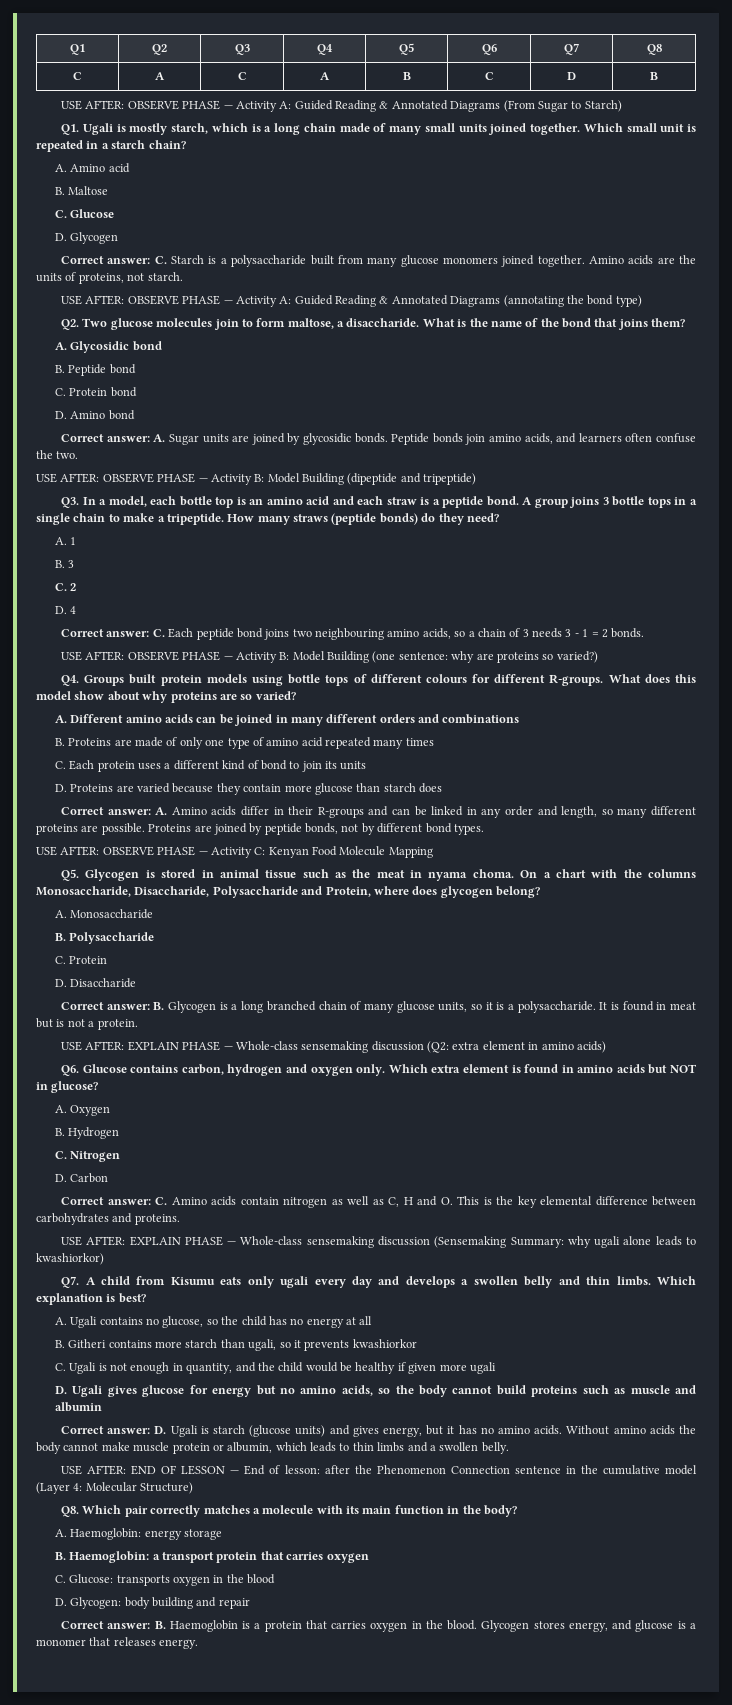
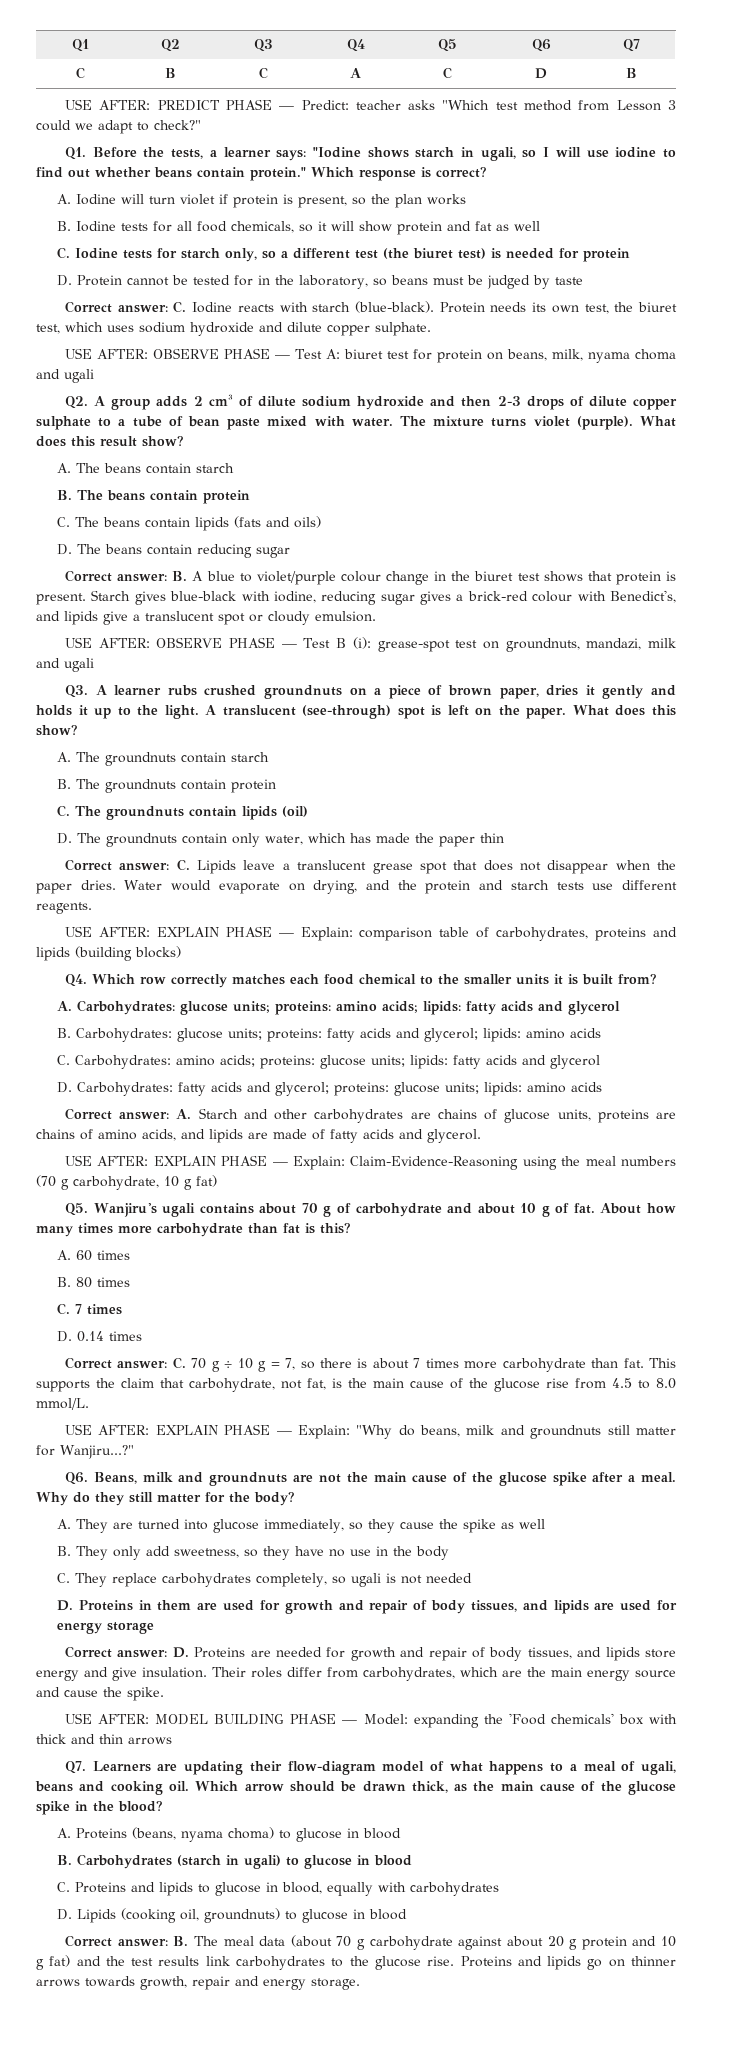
- Q1 | Q2 | Q3 | Q4 | Q5 | Q6 | Q7 | Q8
- C | A | C | A | B | C | D | B
+ Q1 | Q2 | Q3 | Q4 | Q5 | Q6 | Q7
+ C | B | C | A | C | D | B
- USE AFTER: OBSERVE PHASE — Activity A: Guided Reading & Annotated Diagrams (From Sugar to Starch)
- Q1. Ugali is mostly starch, which is a long chain made of many small units joined together. Which small unit is repeated in a starch chain?
- A. Amino acid
- B. Maltose
- C. Glucose
- D. Glycogen
- Correct answer: C. Starch is a polysaccharide built from many glucose monomers joined together. Amino acids are the units of proteins, not starch.
- USE AFTER: OBSERVE PHASE — Activity A: Guided Reading & Annotated Diagrams (annotating the bond type)
- Q2. Two glucose molecules join to form maltose, a disaccharide. What is the name of the bond that joins them?
- A. Glycosidic bond
- B. Peptide bond
- C. Protein bond
- D. Amino bond
- Correct answer: A. Sugar units are joined by glycosidic bonds. Peptide bonds join amino acids, and learners often confuse the two.
- USE AFTER: OBSERVE PHASE — Activity B: Model Building (dipeptide and tripeptide)
- Q3. In a model, each bottle top is an amino acid and each straw is a peptide bond. A group joins 3 bottle tops in a single chain to make a tripeptide. How many straws (peptide bonds) do they need?
- A. 1
- B. 3
- C. 2
- D. 4
- Correct answer: C. Each peptide bond joins two neighbouring amino acids, so a chain of 3 needs 3 - 1 = 2 bonds.
- USE AFTER: OBSERVE PHASE — Activity B: Model Building (one sentence: why are proteins so varied?)
- Q4. Groups built protein models using bottle tops of different colours for different R-groups. What does this model show about why proteins are so varied?
- A. Different amino acids can be joined in many different orders and combinations
- B. Proteins are made of only one type of amino acid repeated many times
- C. Each protein uses a different kind of bond to join its units
- D. Proteins are varied because they contain more glucose than starch does
- Correct answer: A. Amino acids differ in their R-groups and can be linked in any order and length, so many different proteins are possible. Proteins are joined by peptide bonds, not by different bond types.
- USE AFTER: OBSERVE PHASE — Activity C: Kenyan Food Molecule Mapping
- Q5. Glycogen is stored in animal tissue such as the meat in nyama choma. On a chart with the columns Monosaccharide, Disaccharide, Polysaccharide and Protein, where does glycogen belong?
- A. Monosaccharide
- B. Polysaccharide
- C. Protein
- D. Disaccharide
- Correct answer: B. Glycogen is a long branched chain of many glucose units, so it is a polysaccharide. It is found in meat but is not a protein.
- USE AFTER: EXPLAIN PHASE — Whole-class sensemaking discussion (Q2: extra element in amino acids)
- Q6. Glucose contains carbon, hydrogen and oxygen only. Which extra element is found in amino acids but NOT in glucose?
- A. Oxygen
- B. Hydrogen
- C. Nitrogen
- D. Carbon
- Correct answer: C. Amino acids contain nitrogen as well as C, H and O. This is the key elemental difference between carbohydrates and proteins.
- USE AFTER: EXPLAIN PHASE — Whole-class sensemaking discussion (Sensemaking Summary: why ugali alone leads to kwashiorkor)
- Q7. A child from Kisumu eats only ugali every day and develops a swollen belly and thin limbs. Which explanation is best?
- A. Ugali contains no glucose, so the child has no energy at all
- B. Githeri contains more starch than ugali, so it prevents kwashiorkor
- C. Ugali is not enough in quantity, and the child would be healthy if given more ugali
- D. Ugali gives glucose for energy but no amino acids, so the body cannot build proteins such as muscle and albumin
- Correct answer: D. Ugali is starch (glucose units) and gives energy, but it has no amino acids. Without amino acids the body cannot make muscle protein or albumin, which leads to thin limbs and a swollen belly.
- USE AFTER: END OF LESSON — End of lesson: after the Phenomenon Connection sentence in the cumulative model (Layer 4: Molecular Structure)
- Q8. Which pair correctly matches a molecule with its main function in the body?
- A. Haemoglobin: energy storage
- B. Haemoglobin: a transport protein that carries oxygen
- C. Glucose: transports oxygen in the blood
- D. Glycogen: body building and repair
- Correct answer: B. Haemoglobin is a protein that carries oxygen in the blood. Glycogen stores energy, and glucose is a monomer that releases energy.
+ USE AFTER: PREDICT PHASE — Predict: teacher asks "Which test method from Lesson 3 could we adapt to check?"
+ Q1. Before the tests, a learner says: "Iodine shows starch in ugali, so I will use iodine to find out whether beans contain protein." Which response is correct?
+ A. Iodine will turn violet if protein is present, so the plan works
+ B. Iodine tests for all food chemicals, so it will show protein and fat as well
+ C. Iodine tests for starch only, so a different test (the biuret test) is needed for protein
+ D. Protein cannot be tested for in the laboratory, so beans must be judged by taste
+ Correct answer: C. Iodine reacts with starch (blue-black). Protein needs its own test, the biuret test, which uses sodium hydroxide and dilute copper sulphate.
+ USE AFTER: OBSERVE PHASE — Test A: biuret test for protein on beans, milk, nyama choma and ugali
+ Q2. A group adds 2 cm³ of dilute sodium hydroxide and then 2-3 drops of dilute copper sulphate to a tube of bean paste mixed with water. The mixture turns violet (purple). What does this result show?
+ A. The beans contain starch
+ B. The beans contain protein
+ C. The beans contain lipids (fats and oils)
+ D. The beans contain reducing sugar
+ Correct answer: B. A blue to violet/purple colour change in the biuret test shows that protein is present. Starch gives blue-black with iodine, reducing sugar gives a brick-red colour with Benedict's, and lipids give a translucent spot or cloudy emulsion.
+ USE AFTER: OBSERVE PHASE — Test B (i): grease-spot test on groundnuts, mandazi, milk and ugali
+ Q3. A learner rubs crushed groundnuts on a piece of brown paper, dries it gently and holds it up to the light. A translucent (see-through) spot is left on the paper. What does this show?
+ A. The groundnuts contain starch
+ B. The groundnuts contain protein
+ C. The groundnuts contain lipids (oil)
+ D. The groundnuts contain only water, which has made the paper thin
+ Correct answer: C. Lipids leave a translucent grease spot that does not disappear when the paper dries. Water would evaporate on drying, and the protein and starch tests use different reagents.
+ USE AFTER: EXPLAIN PHASE — Explain: comparison table of carbohydrates, proteins and lipids (building blocks)
+ Q4. Which row correctly matches each food chemical to the smaller units it is built from?
+ A. Carbohydrates: glucose units; proteins: amino acids; lipids: fatty acids and glycerol
+ B. Carbohydrates: glucose units; proteins: fatty acids and glycerol; lipids: amino acids
+ C. Carbohydrates: amino acids; proteins: glucose units; lipids: fatty acids and glycerol
+ D. Carbohydrates: fatty acids and glycerol; proteins: glucose units; lipids: amino acids
+ Correct answer: A. Starch and other carbohydrates are chains of glucose units, proteins are chains of amino acids, and lipids are made of fatty acids and glycerol.
+ USE AFTER: EXPLAIN PHASE — Explain: Claim-Evidence-Reasoning using the meal numbers (70 g carbohydrate, 10 g fat)
+ Q5. Wanjiru's ugali contains about 70 g of carbohydrate and about 10 g of fat. About how many times more carbohydrate than fat is this?
+ A. 60 times
+ B. 80 times
+ C. 7 times
+ D. 0.14 times
+ Correct answer: C. 70 g ÷ 10 g = 7, so there is about 7 times more carbohydrate than fat. This supports the claim that carbohydrate, not fat, is the main cause of the glucose rise from 4.5 to 8.0 mmol/L.
+ USE AFTER: EXPLAIN PHASE — Explain: "Why do beans, milk and groundnuts still matter for Wanjiru...?"
+ Q6. Beans, milk and groundnuts are not the main cause of the glucose spike after a meal. Why do they still matter for the body?
+ A. They are turned into glucose immediately, so they cause the spike as well
+ B. They only add sweetness, so they have no use in the body
+ C. They replace carbohydrates completely, so ugali is not needed
+ D. Proteins in them are used for growth and repair of body tissues, and lipids are used for energy storage
+ Correct answer: D. Proteins are needed for growth and repair of body tissues, and lipids store energy and give insulation. Their roles differ from carbohydrates, which are the main energy source and cause the spike.
+ USE AFTER: MODEL BUILDING PHASE — Model: expanding the 'Food chemicals' box with thick and thin arrows
+ Q7. Learners are updating their flow-diagram model of what happens to a meal of ugali, beans and cooking oil. Which arrow should be drawn thick, as the main cause of the glucose spike in the blood?
+ A. Proteins (beans, nyama choma) to glucose in blood
+ B. Carbohydrates (starch in ugali) to glucose in blood
+ C. Proteins and lipids to glucose in blood, equally with carbohydrates
+ D. Lipids (cooking oil, groundnuts) to glucose in blood
+ Correct answer: B. The meal data (about 70 g carbohydrate against about 20 g protein and 10 g fat) and the test results link carbohydrates to the glucose rise. Proteins and lipids go on thinner arrows towards growth, repair and energy storage.

